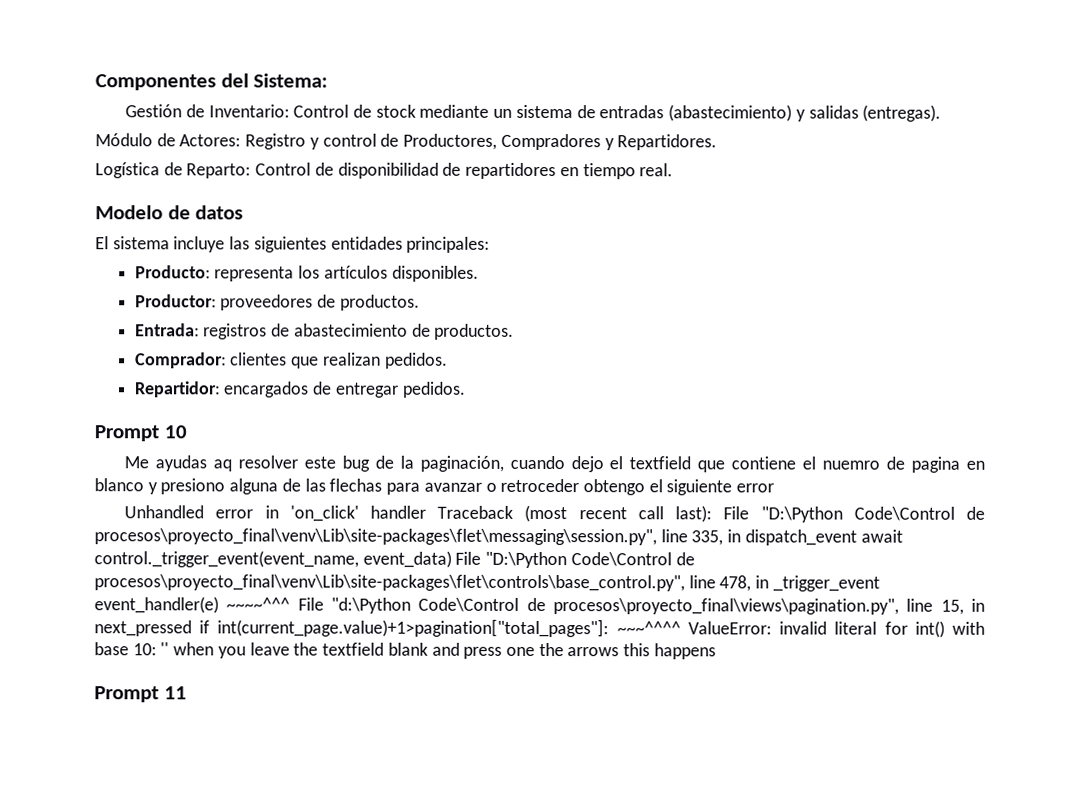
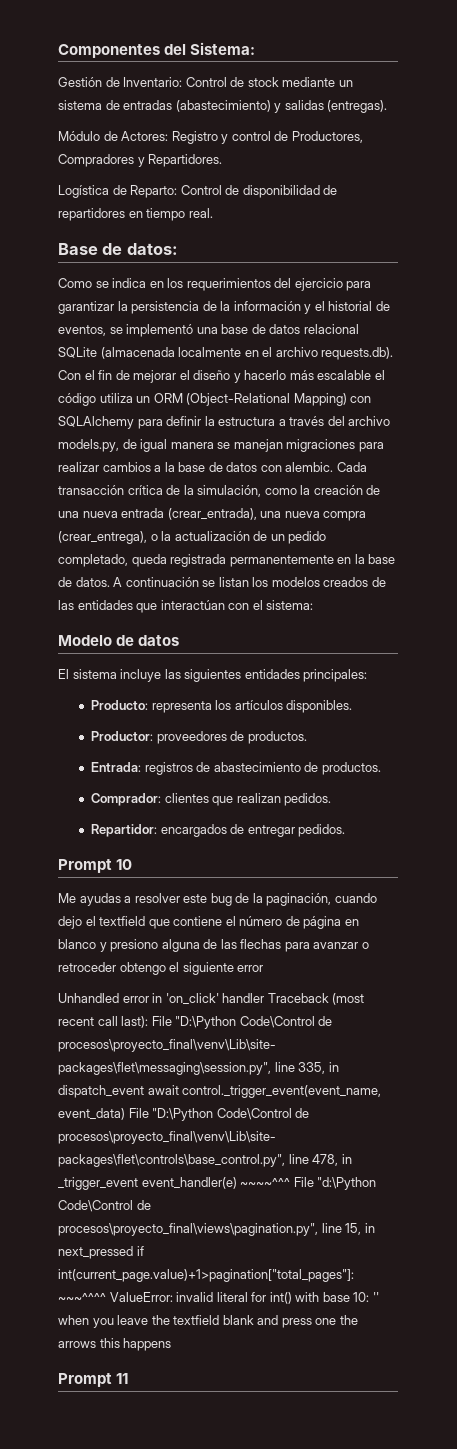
+ Base de datos:
+ Como se indica en los requerimientos del ejercicio para garantizar la persistencia de la información y el historial de eventos, se implementó una base de datos relacional SQLite (almacenada localmente en el archivo requests.db). Con el fin de mejorar el diseño y hacerlo más escalable el código utiliza un ORM (Object-Relational Mapping) con SQLAlchemy para definir la estructura a través del archivo models.py, de igual manera se manejan migraciones para realizar cambios a la base de datos con alembic. Cada transacción crítica de la simulación, como la creación de una nueva entrada (crear_entrada), una nueva compra (crear_entrega), o la actualización de un pedido completado, queda registrada permanentemente en la base de datos. A continuación se listan los modelos creados de las entidades que interactúan con el sistema:
- Me ayudas aq resolver este bug de la paginación, cuando dejo el textfield que contiene el nuemro de pagina en blanco y presiono alguna de las flechas para avanzar o retroceder obtengo el siguiente error
+ Me ayudas a resolver este bug de la paginación, cuando dejo el textfield que contiene el número de página en blanco y presiono alguna de las flechas para avanzar o retroceder obtengo el siguiente error

